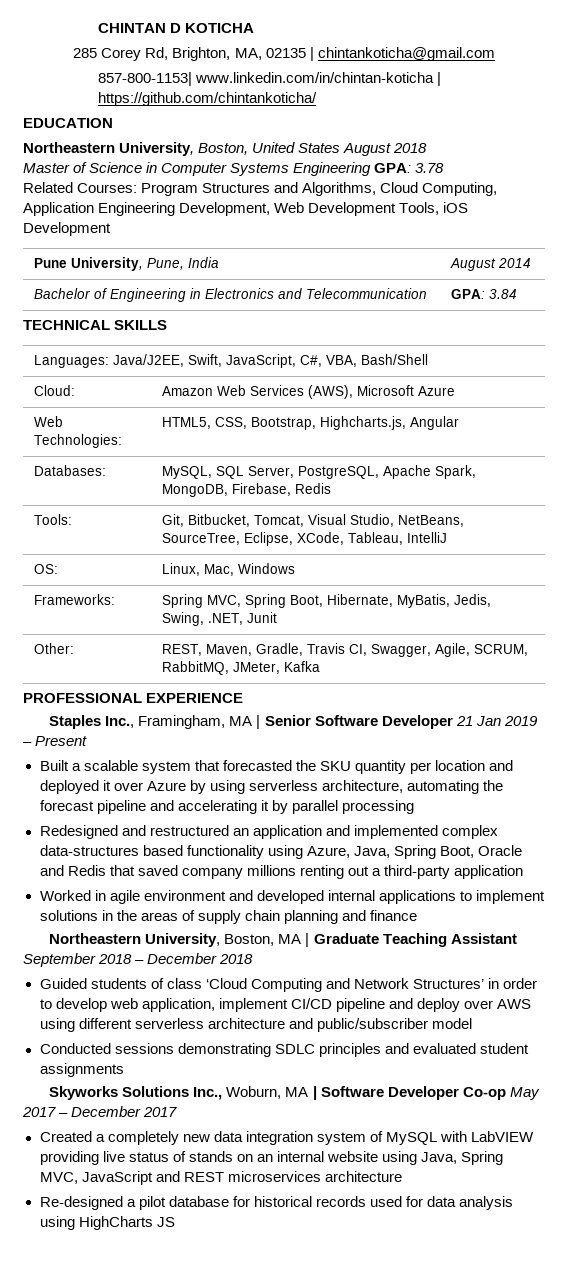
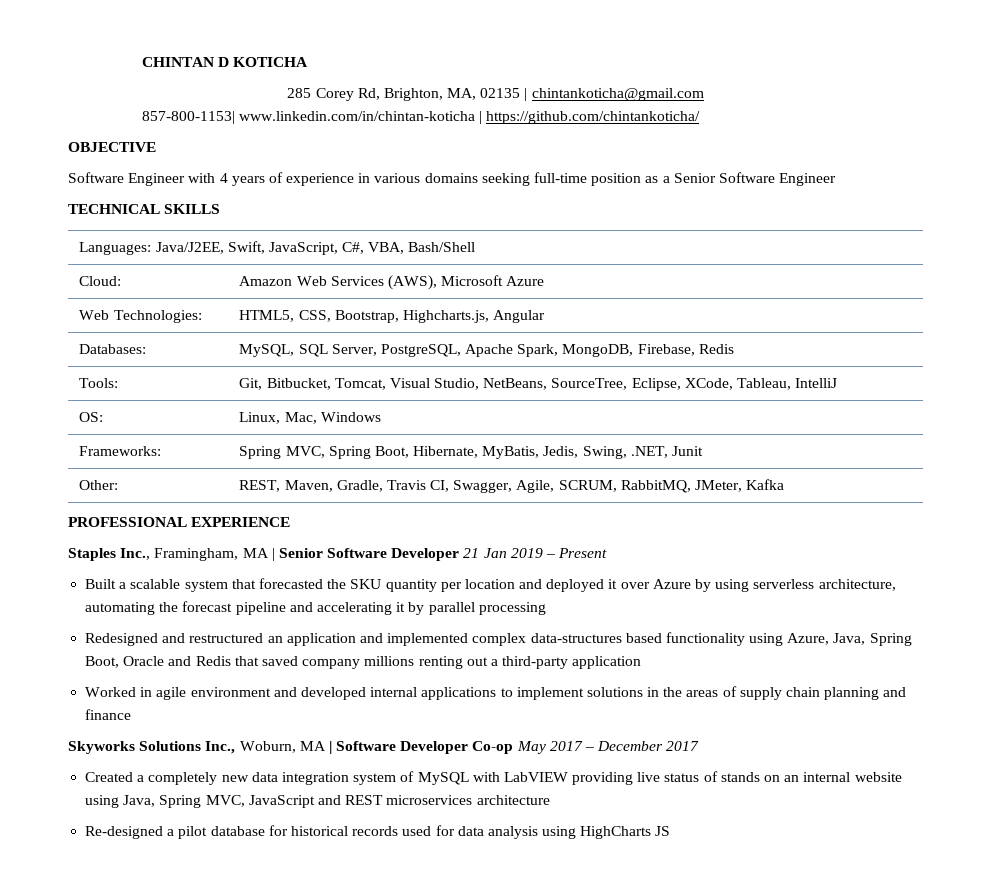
- EDUCATION
- Northeastern University, Boston, United States August 2018
- Master of Science in Computer Systems Engineering GPA: 3.78
- Related Courses: Program Structures and Algorithms, Cloud Computing, Application Engineering Development, Web Development Tools, iOS Development
- Pune University, Pune, India | August 2014
- Bachelor of Engineering in Electronics and Telecommunication | GPA: 3.84
+ OBJECTIVE
+ Software Engineer with 4 years of experience in various domains seeking full-time position as a Senior Software Engineer
- Northeastern University, Boston, MA | Graduate Teaching Assistant September 2018 – December 2018
- Guided students of class ‘Cloud Computing and Network Structures’ in order to develop web application, implement CI/CD pipeline and deploy over AWS using different serverless architecture and public/subscriber model
- Conducted sessions demonstrating SDLC principles and evaluated student assignments

